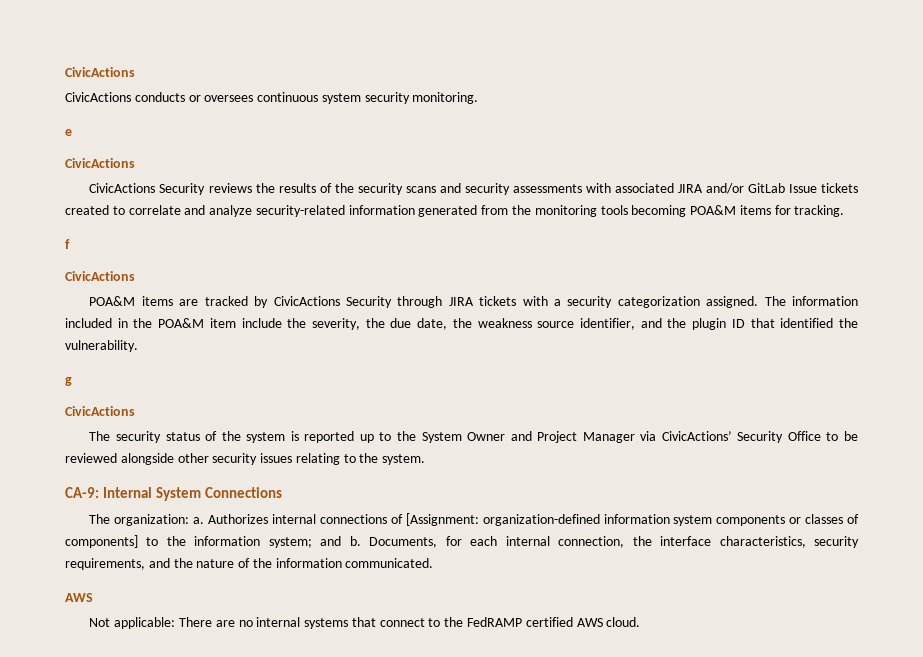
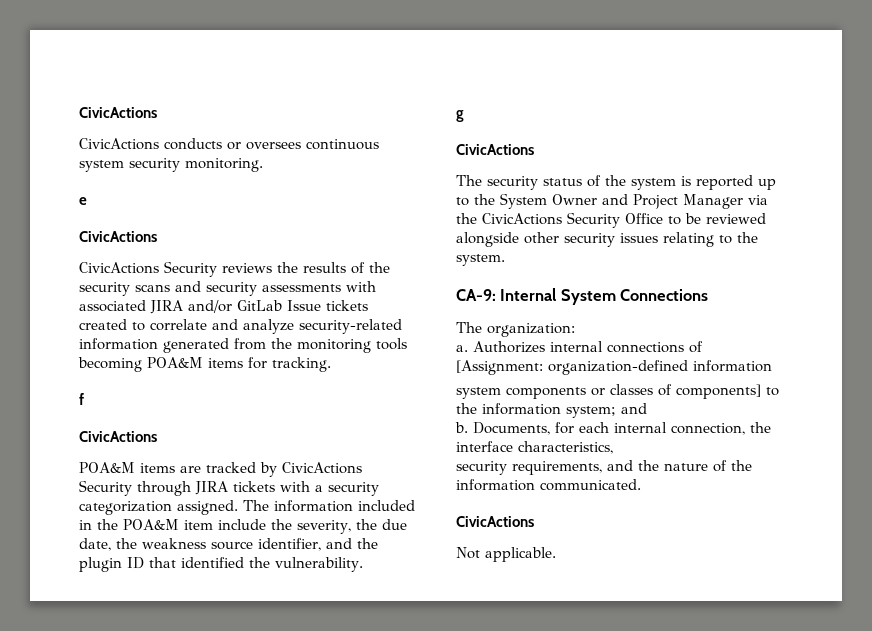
- The security status of the system is reported up to the System Owner and Project Manager via CivicActions’ Security Office to be reviewed alongside other security issues relating to the system.
+ The security status of the system is reported up to the System Owner and Project Manager via the CivicActions Security Office to be reviewed alongside other security issues relating to the system.
- The organization: a.
+ The organization:
+ a.
- Authorizes internal connections of [Assignment: organization-defined information system components or classes of components] to the information system; and b.
+ Authorizes internal connections of [Assignment: organization-defined information
+ system components or classes of components] to the information system; and
+ b.
- Documents, for each internal connection, the interface characteristics, security requirements, and the nature of the information communicated.
- AWS
+ Documents, for each internal connection, the interface characteristics,
+ security requirements, and the nature of the information communicated.
+ CivicActions
- Not applicable: There are no internal systems that connect to the FedRAMP certified AWS cloud.
+ Not applicable.

